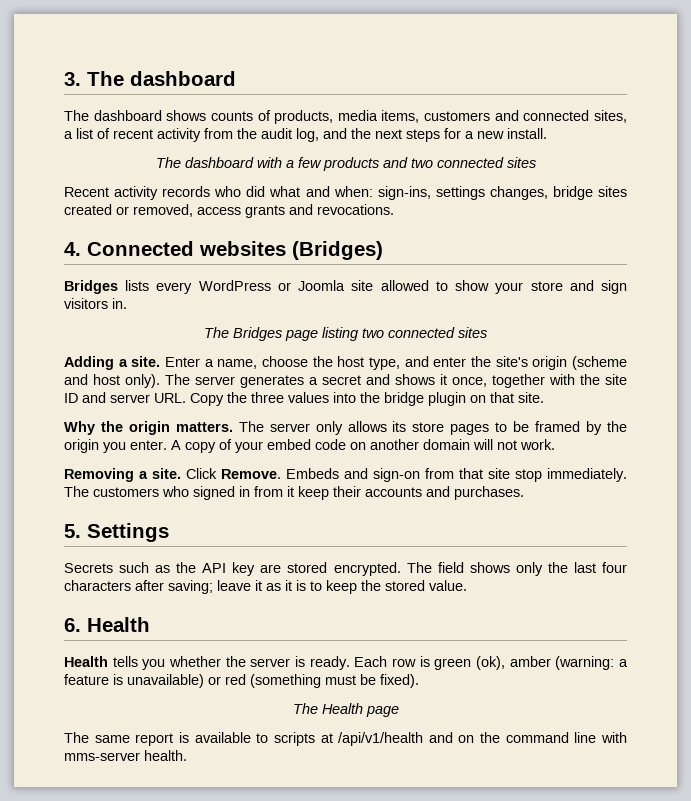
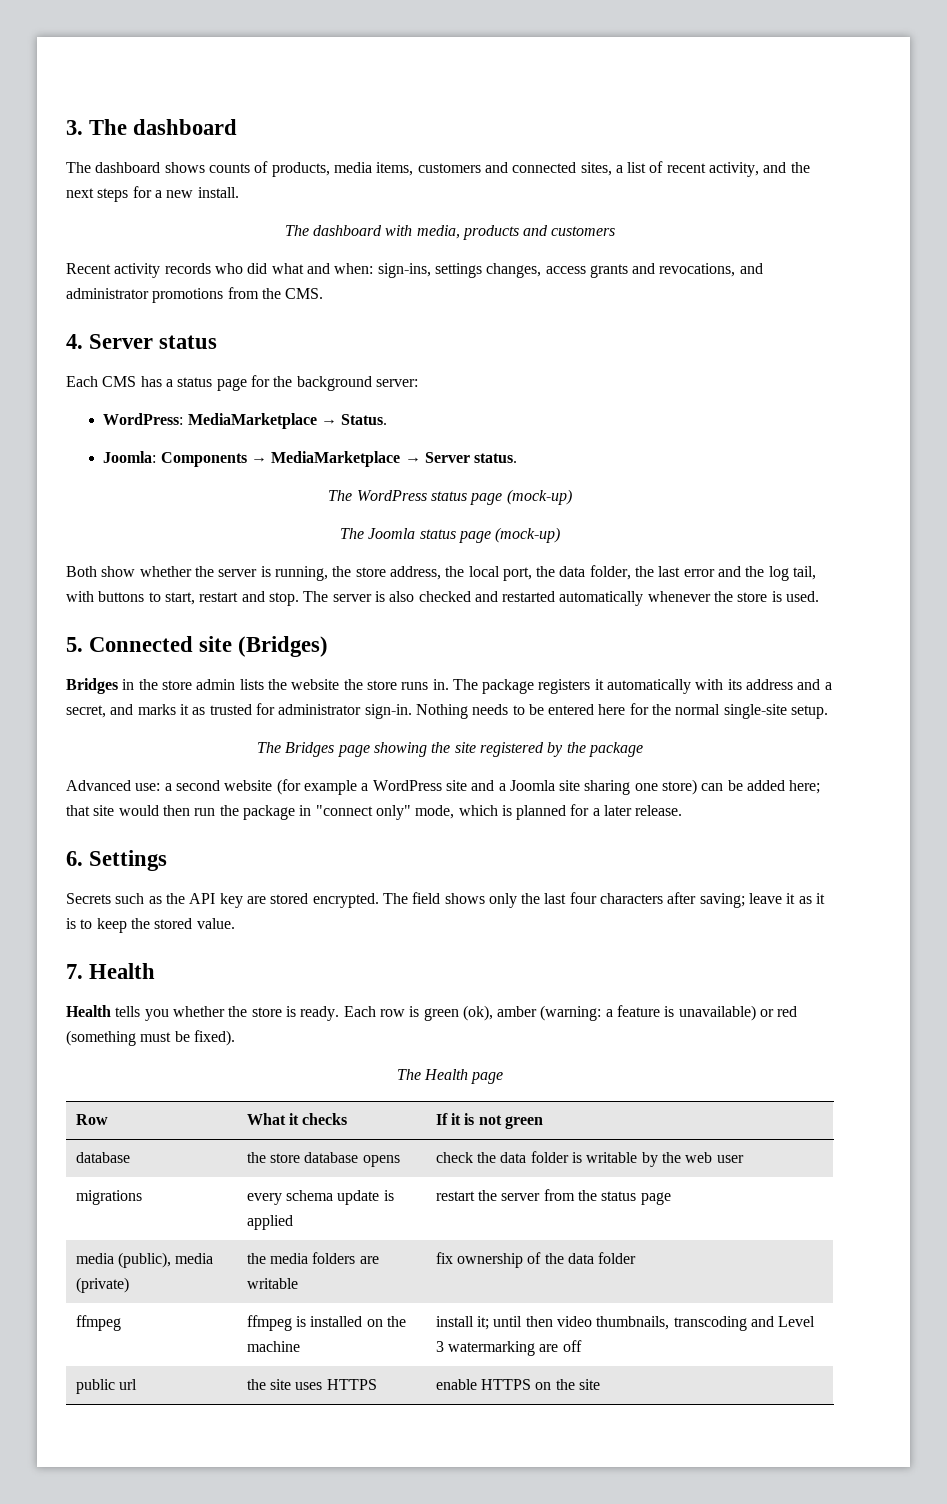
- The dashboard shows counts of products, media items, customers and connected sites, a list of recent activity from the audit log, and the next steps for a new install.
+ The dashboard shows counts of products, media items, customers and connected sites, a list of recent activity, and the next steps for a new install.
- The dashboard with a few products and two connected sites
+ The dashboard with media, products and customers
- Recent activity records who did what and when: sign-ins, settings changes, bridge sites created or removed, access grants and revocations.
- 4. Connected websites (Bridges)
- Bridges lists every WordPress or Joomla site allowed to show your store and sign visitors in.
- The Bridges page listing two connected sites
- Adding a site. Enter a name, choose the host type, and enter the site's origin (scheme and host only). The server generates a secret and shows it once, together with the site ID and server URL. Copy the three values into the bridge plugin on that site.
- Why the origin matters. The server only allows its store pages to be framed by the origin you enter. A copy of your embed code on another domain will not work.
- Removing a site. Click Remove. Embeds and sign-on from that site stop immediately. The customers who signed in from it keep their accounts and purchases.
- 5. Settings
+ Recent activity records who did what and when: sign-ins, settings changes, access grants and revocations, and administrator promotions from the CMS.
+ 4. Server status
+ Each CMS has a status page for the background server:
+ WordPress: MediaMarketplace → Status.
+ Joomla: Components → MediaMarketplace → Server status.
+ The WordPress status page (mock-up)
+ The Joomla status page (mock-up)
+ Both show whether the server is running, the store address, the local port, the data folder, the last error and the log tail, with buttons to start, restart and stop. The server is also checked and restarted automatically whenever the store is used.
+ 5. Connected site (Bridges)
+ Bridges in the store admin lists the website the store runs in. The package registers it automatically with its address and a secret, and marks it as trusted for administrator sign-in. Nothing needs to be entered here for the normal single-site setup.
+ The Bridges page showing the site registered by the package
+ Advanced use: a second website (for example a WordPress site and a Joomla site sharing one store) can be added here; that site would then run the package in "connect only" mode, which is planned for a later release.
+ 6. Settings
- 6. Health
+ 7. Health
- Health tells you whether the server is ready.
+ Health tells you whether the store is ready.
- The same report is available to scripts at /api/v1/health and on the command line with mms-server health.
+ Row | What it checks | If it is not green
+ database | the store database opens | check the data folder is writable by the web user
+ migrations | every schema update is applied | restart the server from the status page
+ media (public), media (private) | the media folders are writable | fix ownership of the data folder
+ ffmpeg | ffmpeg is installed on the machine | install it; until then video thumbnails, transcoding and Level 3 watermarking are off
+ public url | the site uses HTTPS | enable HTTPS on the site

